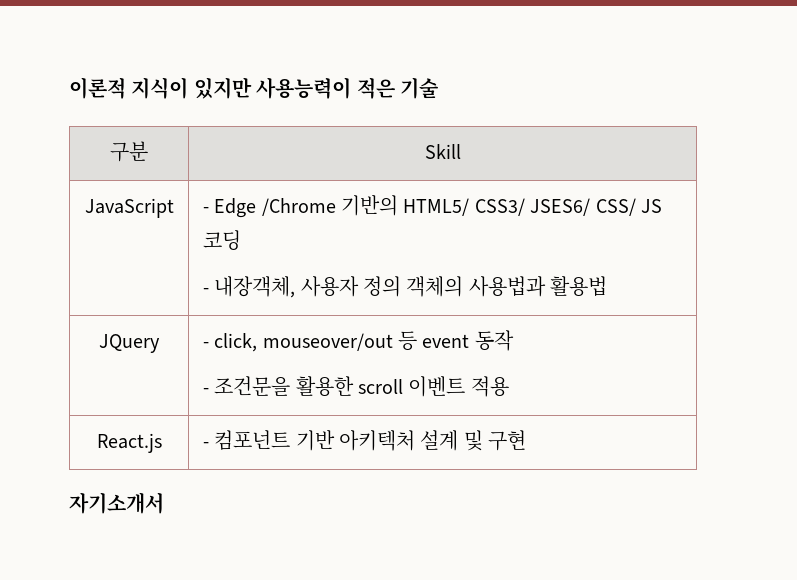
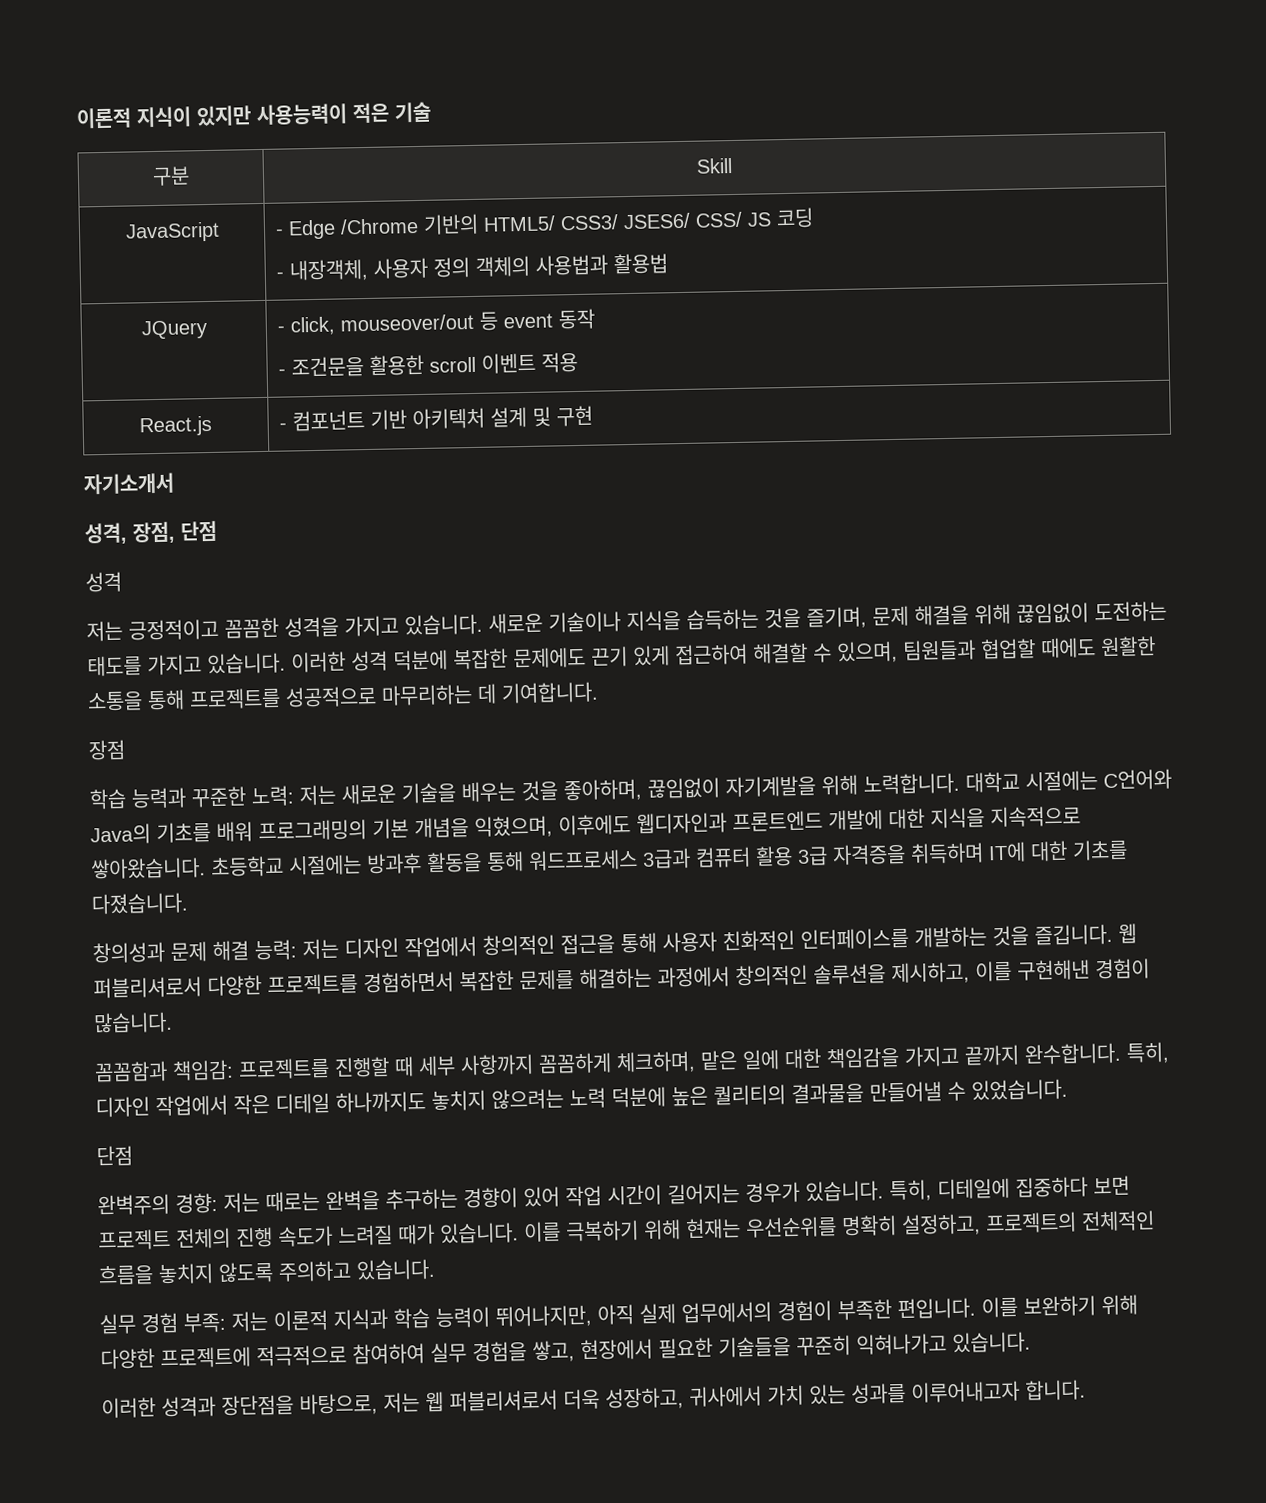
+ 성격, 장점, 단점
+ 성격
+ 저는 긍정적이고 꼼꼼한 성격을 가지고 있습니다. 새로운 기술이나 지식을 습득하는 것을 즐기며, 문제 해결을 위해 끊임없이 도전하는 태도를 가지고 있습니다. 이러한 성격 덕분에 복잡한 문제에도 끈기 있게 접근하여 해결할 수 있으며, 팀원들과 협업할 때에도 원활한 소통을 통해 프로젝트를 성공적으로 마무리하는 데 기여합니다.
+ 장점
+ 학습 능력과 꾸준한 노력: 저는 새로운 기술을 배우는 것을 좋아하며, 끊임없이 자기계발을 위해 노력합니다. 대학교 시절에는 C언어와 Java의 기초를 배워 프로그래밍의 기본 개념을 익혔으며, 이후에도 웹디자인과 프론트엔드 개발에 대한 지식을 지속적으로 쌓아왔습니다. 초등학교 시절에는 방과후 활동을 통해 워드프로세스 3급과 컴퓨터 활용 3급 자격증을 취득하며 IT에 대한 기초를 다졌습니다.
+ 창의성과 문제 해결 능력: 저는 디자인 작업에서 창의적인 접근을 통해 사용자 친화적인 인터페이스를 개발하는 것을 즐깁니다. 웹 퍼블리셔로서 다양한 프로젝트를 경험하면서 복잡한 문제를 해결하는 과정에서 창의적인 솔루션을 제시하고, 이를 구현해낸 경험이 많습니다.
+ 꼼꼼함과 책임감: 프로젝트를 진행할 때 세부 사항까지 꼼꼼하게 체크하며, 맡은 일에 대한 책임감을 가지고 끝까지 완수합니다. 특히, 디자인 작업에서 작은 디테일 하나까지도 놓치지 않으려는 노력 덕분에 높은 퀄리티의 결과물을 만들어낼 수 있었습니다.
+ 단점
+ 완벽주의 경향: 저는 때로는 완벽을 추구하는 경향이 있어 작업 시간이 길어지는 경우가 있습니다. 특히, 디테일에 집중하다 보면 프로젝트 전체의 진행 속도가 느려질 때가 있습니다. 이를 극복하기 위해 현재는 우선순위를 명확히 설정하고, 프로젝트의 전체적인 흐름을 놓치지 않도록 주의하고 있습니다.
+ 실무 경험 부족: 저는 이론적 지식과 학습 능력이 뛰어나지만, 아직 실제 업무에서의 경험이 부족한 편입니다. 이를 보완하기 위해 다양한 프로젝트에 적극적으로 참여하여 실무 경험을 쌓고, 현장에서 필요한 기술들을 꾸준히 익혀나가고 있습니다.
+ 이러한 성격과 장단점을 바탕으로, 저는 웹 퍼블리셔로서 더욱 성장하고, 귀사에서 가치 있는 성과를 이루어내고자 합니다.

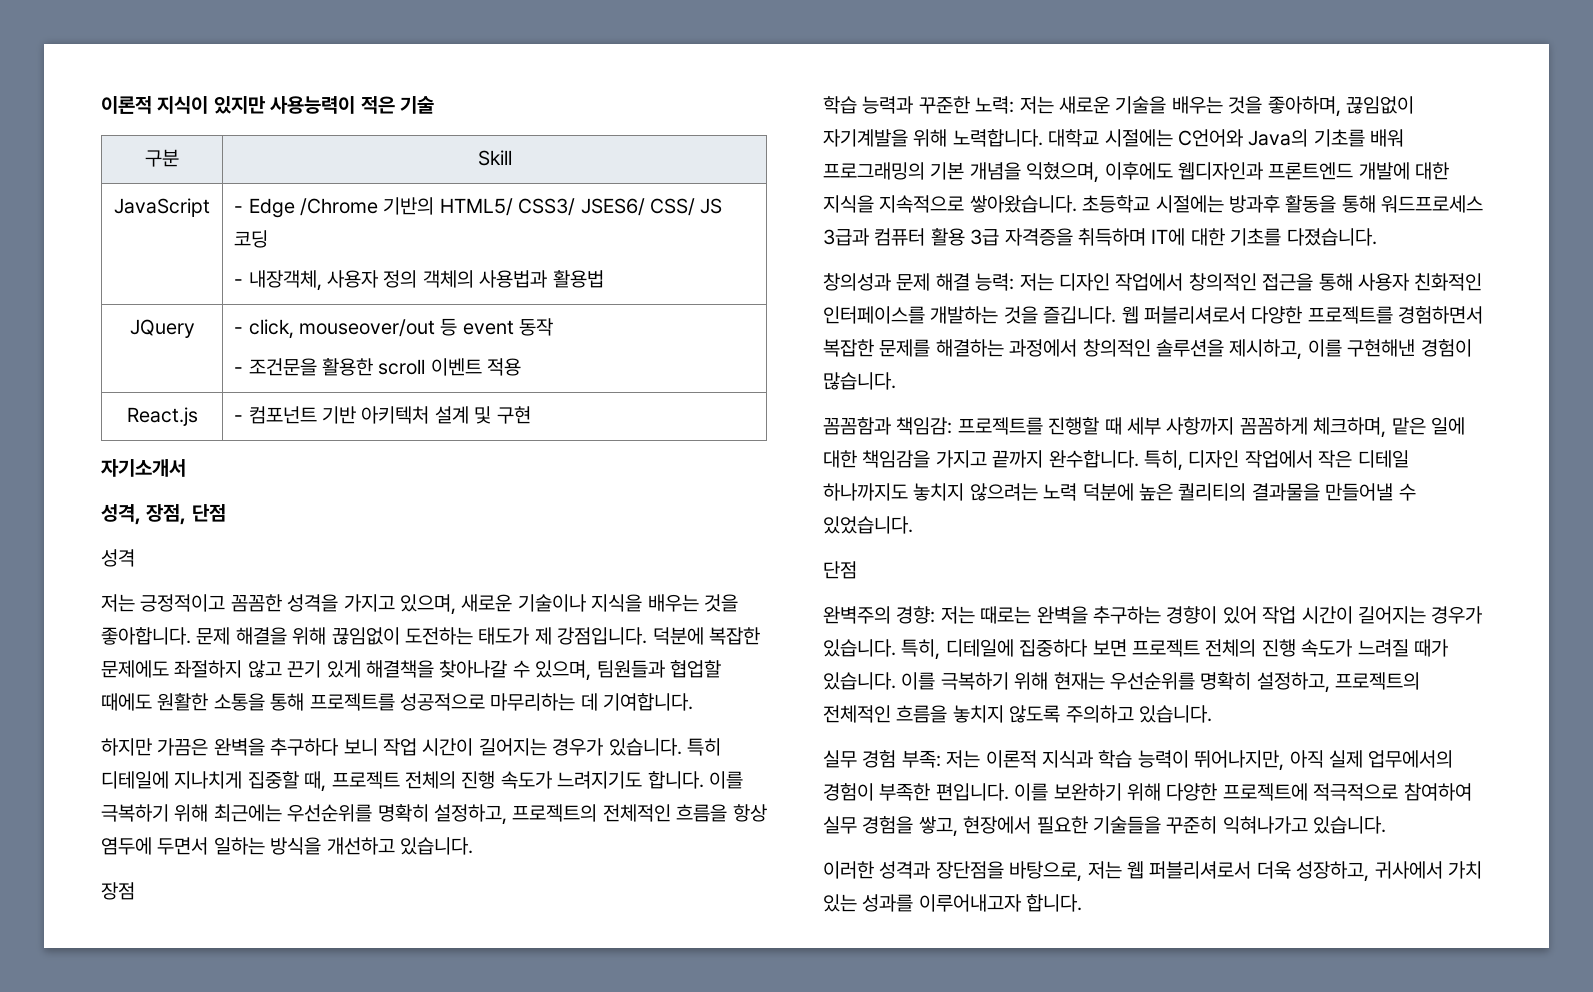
- 저는 긍정적이고 꼼꼼한 성격을 가지고 있습니다. 새로운 기술이나 지식을 습득하는 것을 즐기며, 문제 해결을 위해 끊임없이 도전하는 태도를 가지고 있습니다. 이러한 성격 덕분에 복잡한 문제에도 끈기 있게 접근하여 해결할 수 있으며, 팀원들과 협업할 때에도 원활한 소통을 통해 프로젝트를 성공적으로 마무리하는 데 기여합니다.
+ 저는 긍정적이고 꼼꼼한 성격을 가지고 있으며, 새로운 기술이나 지식을 배우는 것을 좋아합니다. 문제 해결을 위해 끊임없이 도전하는 태도가 제 강점입니다. 덕분에 복잡한 문제에도 좌절하지 않고 끈기 있게 해결책을 찾아나갈 수 있으며, 팀원들과 협업할 때에도 원활한 소통을 통해 프로젝트를 성공적으로 마무리하는 데 기여합니다.
+ 하지만 가끔은 완벽을 추구하다 보니 작업 시간이 길어지는 경우가 있습니다. 특히 디테일에 지나치게 집중할 때, 프로젝트 전체의 진행 속도가 느려지기도 합니다. 이를 극복하기 위해 최근에는 우선순위를 명확히 설정하고, 프로젝트의 전체적인 흐름을 항상 염두에 두면서 일하는 방식을 개선하고 있습니다.

